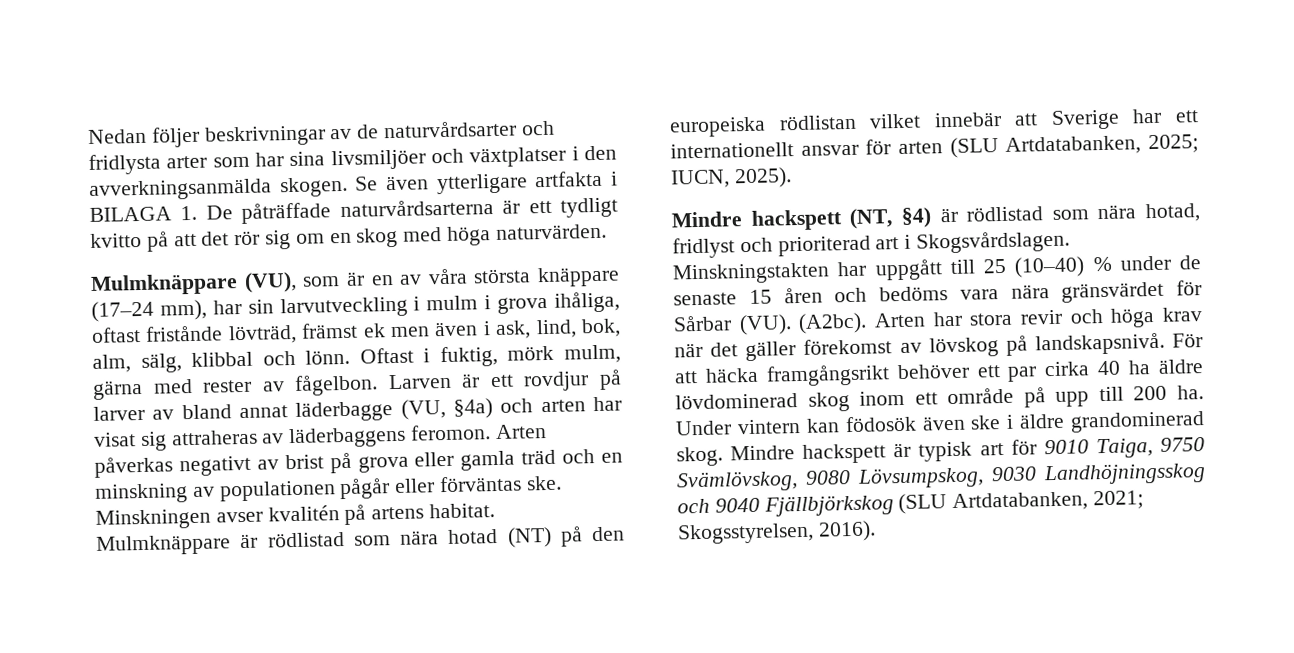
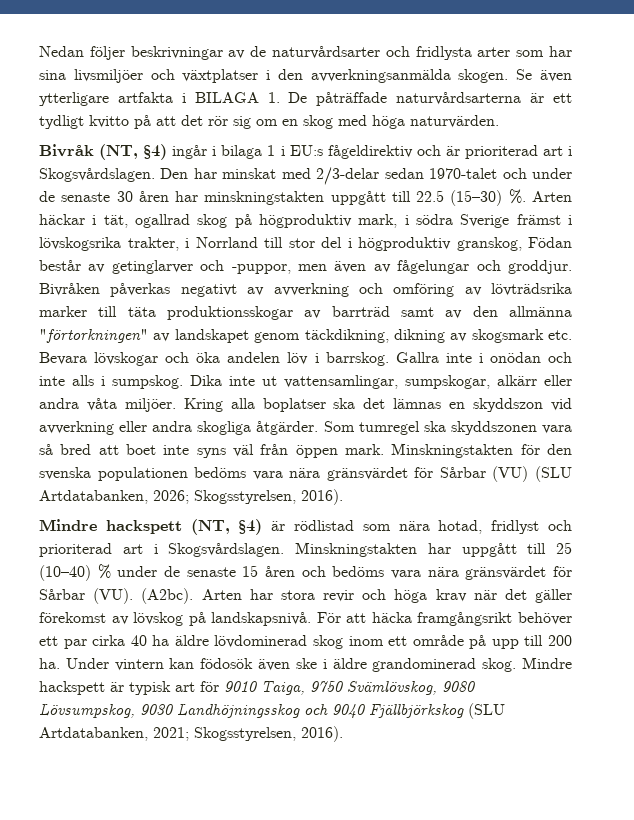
- Mulmknäppare (VU), som är en av våra största knäppare (17–24 mm), har sin larvutveckling i mulm i grova ihåliga, oftast fristånde lövträd, främst ek men även i ask, lind, bok, alm, sälg, klibbal och lönn. Oftast i fuktig, mörk mulm, gärna med rester av fågelbon. Larven är ett rovdjur på larver av bland annat läderbagge (VU, §4a) och arten har visat sig attraheras av läderbaggens feromon. Arten påverkas negativt av brist på grova eller gamla träd och en minskning av populationen pågår eller förväntas ske. Minskningen avser kvalitén på artens habitat. Mulmknäppare är rödlistad som nära hotad (NT) på den europeiska rödlistan vilket innebär att Sverige har ett internationellt ansvar för arten (SLU Artdatabanken, 2025; IUCN, 2025).
+ Bivråk (NT, §4) ingår i bilaga 1 i EU:s fågeldirektiv och är prioriterad art i Skogsvårdslagen. Den har minskat med 2/3-delar sedan 1970-talet och under de senaste 30 åren har minskningstakten uppgått till 22.5 (15–30) %. Arten häckar i tät, ogallrad skog på högproduktiv mark, i södra Sverige främst i lövskogsrika trakter, i Norrland till stor del i högproduktiv granskog, Födan består av getinglarver och -puppor, men även av fågelungar och groddjur. Bivråken påverkas negativt av avverkning och omföring av lövträdsrika marker till täta produktionsskogar av barrträd samt av den allmänna "förtorkningen" av landskapet genom täckdikning, dikning av skogsmark etc. Bevara lövskogar och öka andelen löv i barrskog. Gallra inte i onödan och inte alls i sumpskog. Dika inte ut vattensamlingar, sumpskogar, alkärr eller andra våta miljöer. Kring alla boplatser ska det lämnas en skyddszon vid avverkning eller andra skogliga åtgärder. Som tumregel ska skyddszonen vara så bred att boet inte syns väl från öppen mark. Minskningstakten för den svenska populationen bedöms vara nära gränsvärdet för Sårbar (VU) (SLU Artdatabanken, 2026; Skogsstyrelsen, 2016).

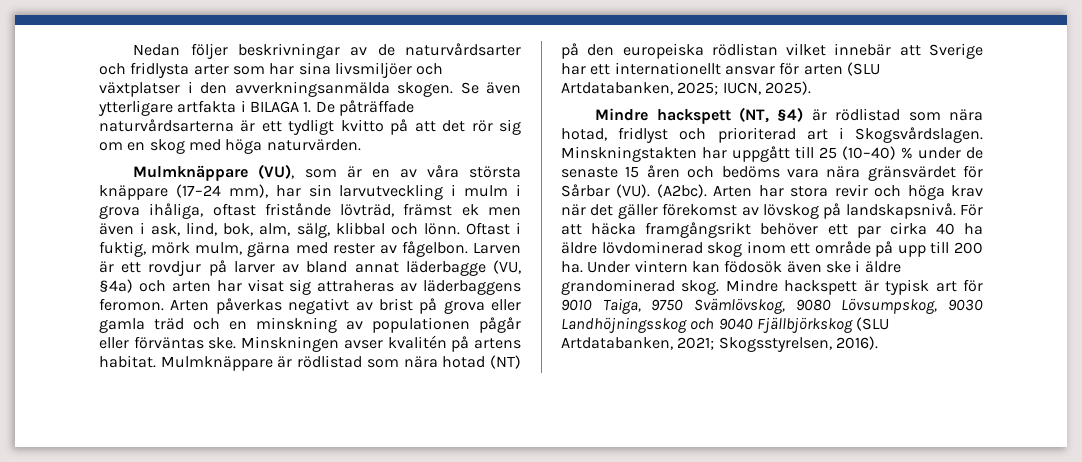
- Bivråk (NT, §4) ingår i bilaga 1 i EU:s fågeldirektiv och är prioriterad art i Skogsvårdslagen. Den har minskat med 2/3-delar sedan 1970-talet och under de senaste 30 åren har minskningstakten uppgått till 22.5 (15–30) %. Arten häckar i tät, ogallrad skog på högproduktiv mark, i södra Sverige främst i lövskogsrika trakter, i Norrland till stor del i högproduktiv granskog, Födan består av getinglarver och -puppor, men även av fågelungar och groddjur. Bivråken påverkas negativt av avverkning och omföring av lövträdsrika marker till täta produktionsskogar av barrträd samt av den allmänna "förtorkningen" av landskapet genom täckdikning, dikning av skogsmark etc. Bevara lövskogar och öka andelen löv i barrskog. Gallra inte i onödan och inte alls i sumpskog. Dika inte ut vattensamlingar, sumpskogar, alkärr eller andra våta miljöer. Kring alla boplatser ska det lämnas en skyddszon vid avverkning eller andra skogliga åtgärder. Som tumregel ska skyddszonen vara så bred att boet inte syns väl från öppen mark. Minskningstakten för den svenska populationen bedöms vara nära gränsvärdet för Sårbar (VU) (SLU Artdatabanken, 2026; Skogsstyrelsen, 2016).
+ Mulmknäppare (VU), som är en av våra största knäppare (17–24 mm), har sin larvutveckling i mulm i grova ihåliga, oftast fristånde lövträd, främst ek men även i ask, lind, bok, alm, sälg, klibbal och lönn. Oftast i fuktig, mörk mulm, gärna med rester av fågelbon. Larven är ett rovdjur på larver av bland annat läderbagge (VU, §4a) och arten har visat sig attraheras av läderbaggens feromon. Arten påverkas negativt av brist på grova eller gamla träd och en minskning av populationen pågår eller förväntas ske. Minskningen avser kvalitén på artens habitat. Mulmknäppare är rödlistad som nära hotad (NT) på den europeiska rödlistan vilket innebär att Sverige har ett internationellt ansvar för arten (SLU Artdatabanken, 2025; IUCN, 2025).

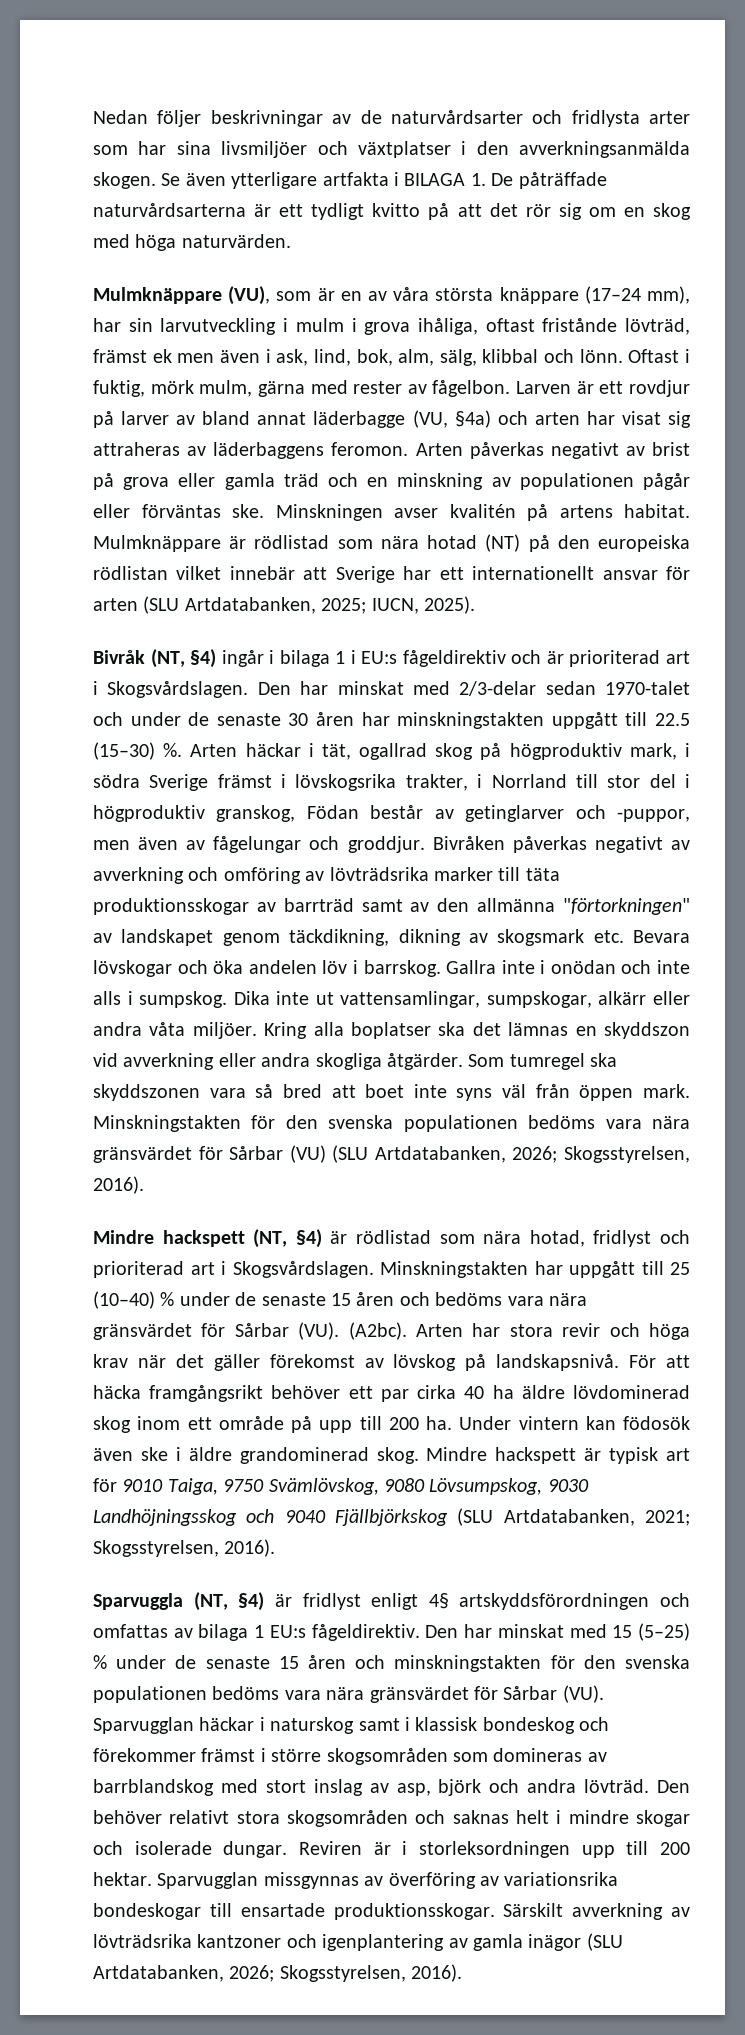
+ Bivråk (NT, §4) ingår i bilaga 1 i EU:s fågeldirektiv och är prioriterad art i Skogsvårdslagen. Den har minskat med 2/3-delar sedan 1970-talet och under de senaste 30 åren har minskningstakten uppgått till 22.5 (15–30) %. Arten häckar i tät, ogallrad skog på högproduktiv mark, i södra Sverige främst i lövskogsrika trakter, i Norrland till stor del i högproduktiv granskog, Födan består av getinglarver och -puppor, men även av fågelungar och groddjur. Bivråken påverkas negativt av avverkning och omföring av lövträdsrika marker till täta produktionsskogar av barrträd samt av den allmänna "förtorkningen" av landskapet genom täckdikning, dikning av skogsmark etc. Bevara lövskogar och öka andelen löv i barrskog. Gallra inte i onödan och inte alls i sumpskog. Dika inte ut vattensamlingar, sumpskogar, alkärr eller andra våta miljöer. Kring alla boplatser ska det lämnas en skyddszon vid avverkning eller andra skogliga åtgärder. Som tumregel ska skyddszonen vara så bred att boet inte syns väl från öppen mark. Minskningstakten för den svenska populationen bedöms vara nära gränsvärdet för Sårbar (VU) (SLU Artdatabanken, 2026; Skogsstyrelsen, 2016).
+ Sparvuggla (NT, §4) är fridlyst enligt 4§ artskyddsförordningen och omfattas av bilaga 1 EU:s fågeldirektiv. Den har minskat med 15 (5–25) % under de senaste 15 åren och minskningstakten för den svenska populationen bedöms vara nära gränsvärdet för Sårbar (VU). Sparvugglan häckar i naturskog samt i klassisk bondeskog och förekommer främst i större skogsområden som domineras av barrblandskog med stort inslag av asp, björk och andra lövträd. Den behöver relativt stora skogsområden och saknas helt i mindre skogar och isolerade dungar. Reviren är i storleksordningen upp till 200 hektar. Sparvugglan missgynnas av överföring av variationsrika bondeskogar till ensartade produktionsskogar. Särskilt avverkning av lövträdsrika kantzoner och igenplantering av gamla inägor (SLU Artdatabanken, 2026; Skogsstyrelsen, 2016).

